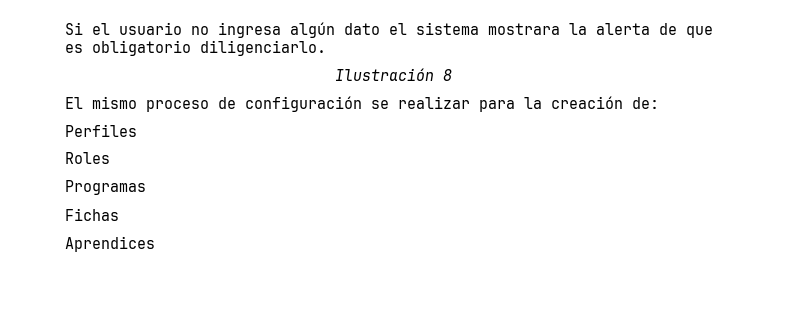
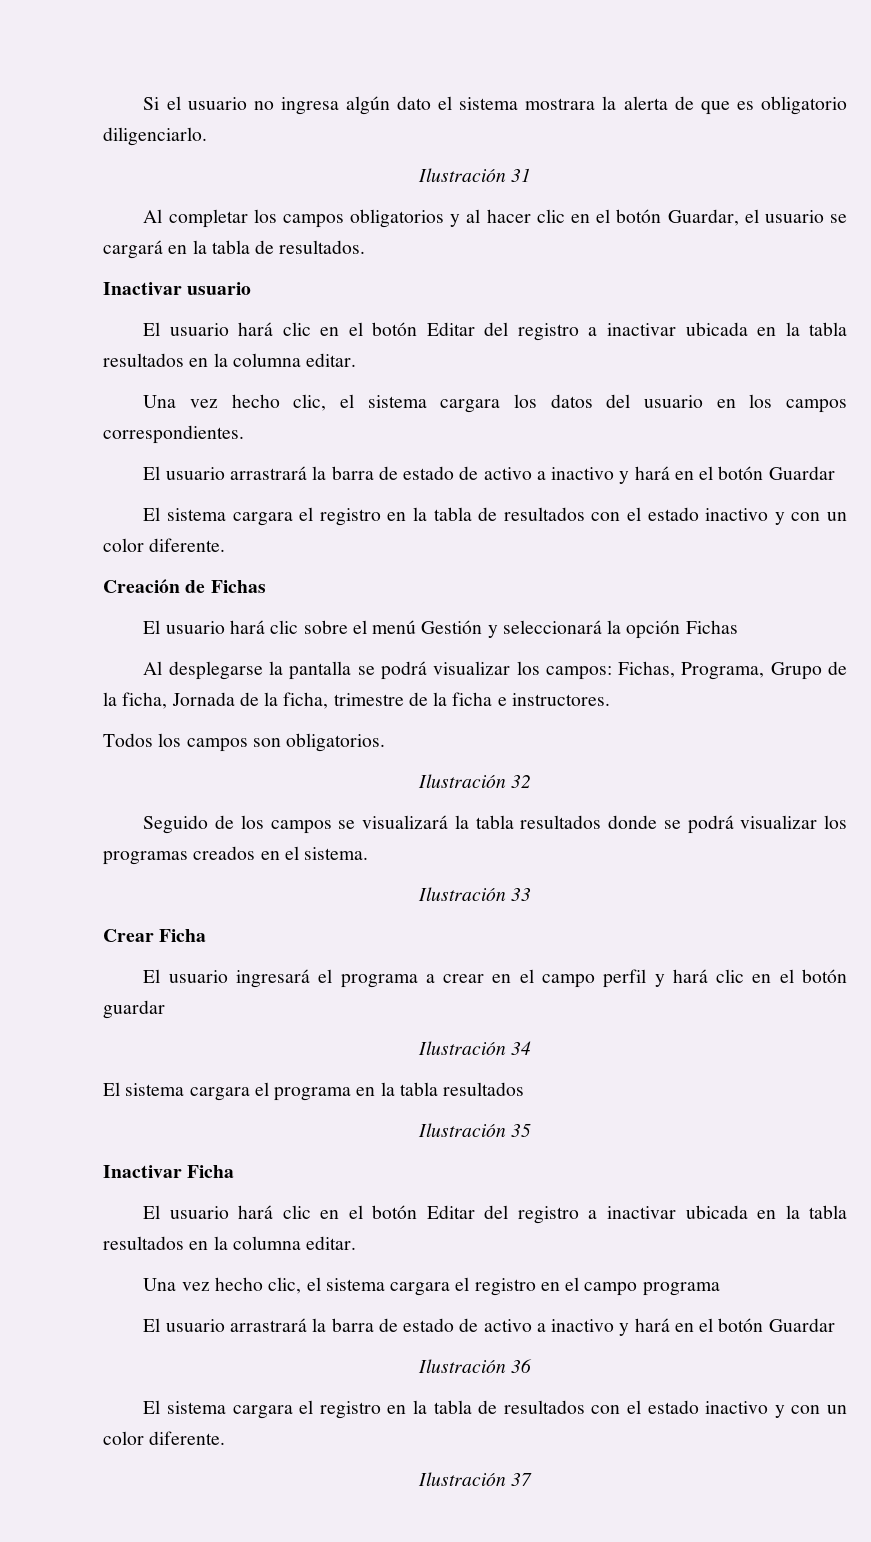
- Ilustración 8
- El mismo proceso de configuración se realizar para la creación de:
- Perfiles
- Roles
- Programas
- Fichas
- Aprendices
+ Ilustración 31
+ Al completar los campos obligatorios y al hacer clic en el botón Guardar, el usuario se cargará en la tabla de resultados.
+ Inactivar usuario
+ El usuario hará clic en el botón Editar del registro a inactivar ubicada en la tabla resultados en la columna editar.
+ Una vez hecho clic, el sistema cargara los datos del usuario en los campos correspondientes.
+ El usuario arrastrará la barra de estado de activo a inactivo y hará en el botón Guardar
+ El sistema cargara el registro en la tabla de resultados con el estado inactivo y con un color diferente.
+ Creación de Fichas
+ El usuario hará clic sobre el menú Gestión y seleccionará la opción Fichas
+ Al desplegarse la pantalla se podrá visualizar los campos: Fichas, Programa, Grupo de la ficha, Jornada de la ficha, trimestre de la ficha e instructores.
+ Todos los campos son obligatorios.
+ Ilustración 32
+ Seguido de los campos se visualizará la tabla resultados donde se podrá visualizar los programas creados en el sistema.
+ Ilustración 33
+ Crear Ficha
+ El usuario ingresará el programa a crear en el campo perfil y hará clic en el botón guardar
+ Ilustración 34
+ El sistema cargara el programa en la tabla resultados
+ Ilustración 35
+ Inactivar Ficha
+ El usuario hará clic en el botón Editar del registro a inactivar ubicada en la tabla resultados en la columna editar.
+ Una vez hecho clic, el sistema cargara el registro en el campo programa
+ El usuario arrastrará la barra de estado de activo a inactivo y hará en el botón Guardar
+ Ilustración 36
+ El sistema cargara el registro en la tabla de resultados con el estado inactivo y con un color diferente.
+ Ilustración 37

